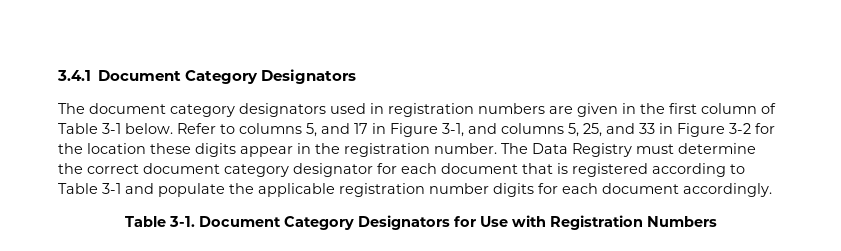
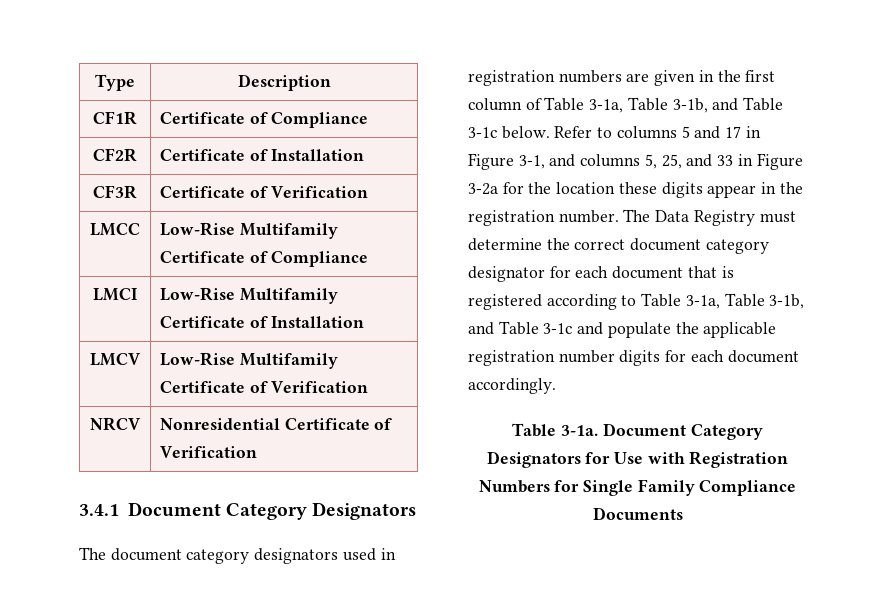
+ Type | Description
+ CF1R | Certificate of Compliance
+ CF2R | Certificate of Installation
+ CF3R | Certificate of Verification
+ LMCC | Low-Rise Multifamily Certificate of Compliance
+ LMCI | Low-Rise Multifamily Certificate of Installation
+ LMCV | Low-Rise Multifamily Certificate of Verification
+ NRCV | Nonresidential Certificate of Verification
- The document category designators used in registration numbers are given in the first column of Table 3-1 below.
+ The document category designators used in registration numbers are given in the first column of Table 3-1a, Table 3-1b, and Table 3-1c below.
- Refer to columns 5, and 17 in Figure 3-1, and columns 5, 25, and 33 in Figure 3-2 for the location these digits appear in the registration number.
+ Refer to columns 5 and 17 in Figure 3-1, and columns 5, 25, and 33 in Figure 3-2a for the location these digits appear in the registration number.
- The Data Registry must determine the correct document category designator for each document that is registered according to Table 3-1 and populate the applicable registration number digits for each document accordingly.
+ The Data Registry must determine the correct document category designator for each document that is registered according to Table 3-1a, Table 3-1b, and Table 3-1c and populate the applicable registration number digits for each document accordingly.
- Table 3-1.
+ Table 3-1a.
- Document Category Designators for Use with Registration Numbers
+ Document Category Designators for Use with Registration Numbers for Single Family Compliance Documents

